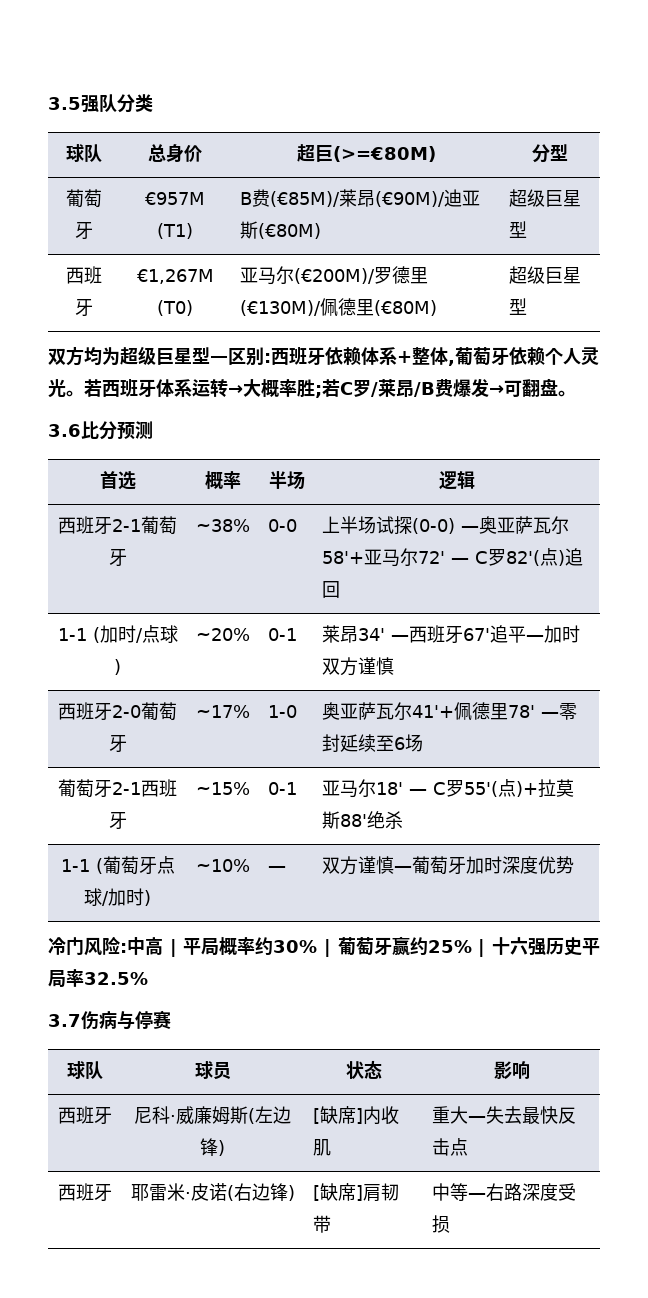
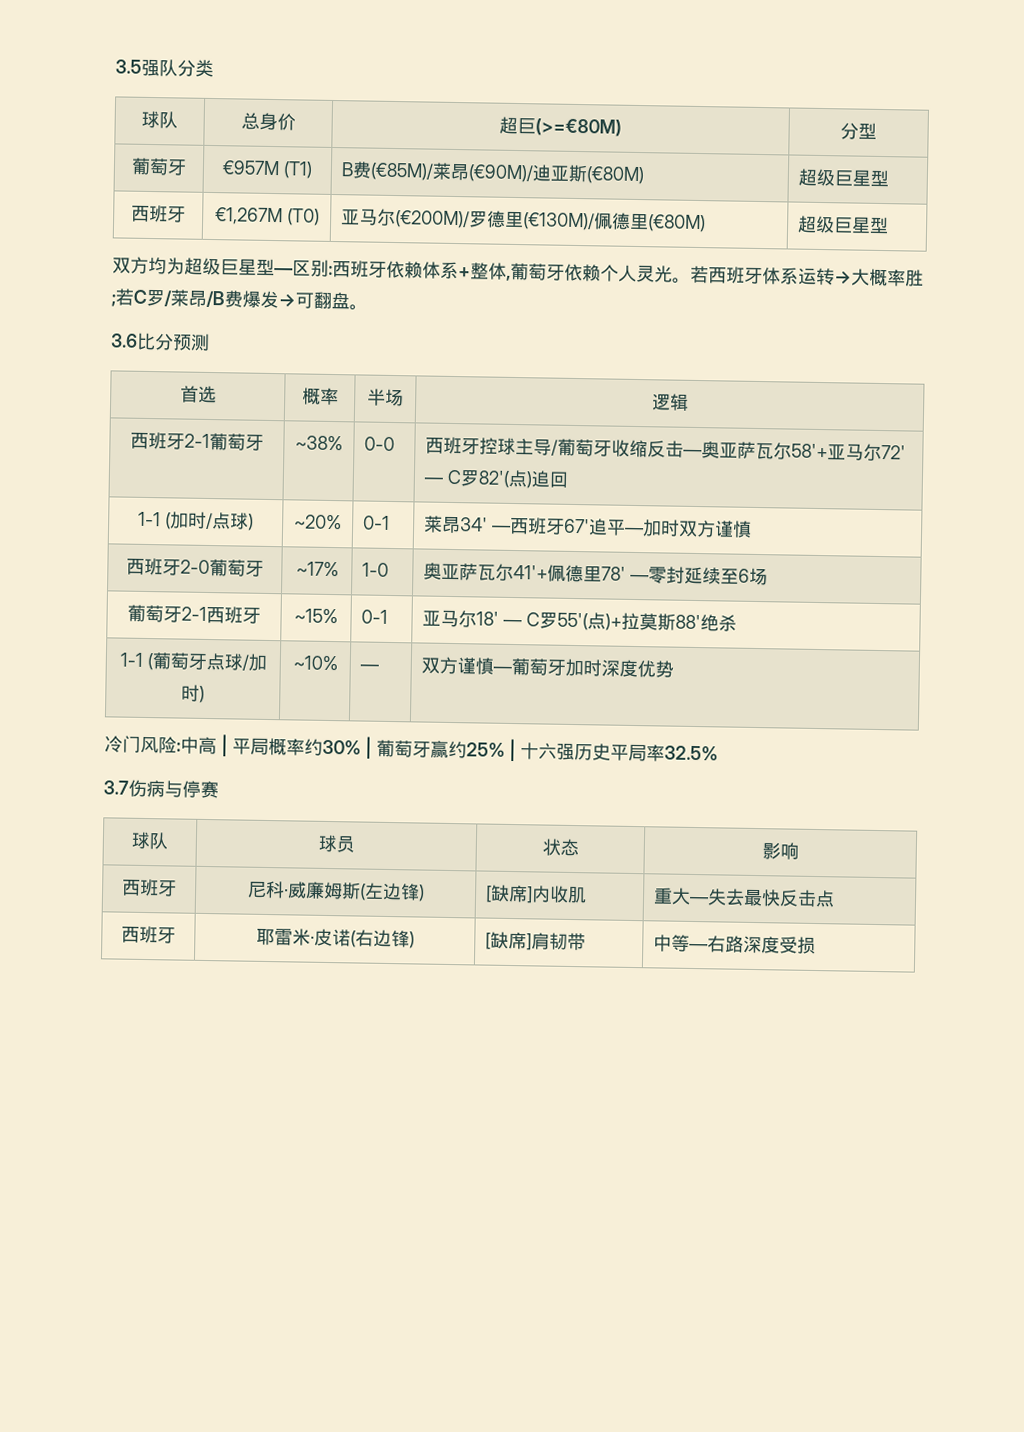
- 西班牙2-1葡萄牙 | ~38% | 0-0 | 上半场试探(0-0) —奥亚萨瓦尔58'+亚马尔72' — C罗82'(点)追回
+ 西班牙2-1葡萄牙 | ~38% | 0-0 | 西班牙控球主导/葡萄牙收缩反击—奥亚萨瓦尔58'+亚马尔72' — C罗82'(点)追回

